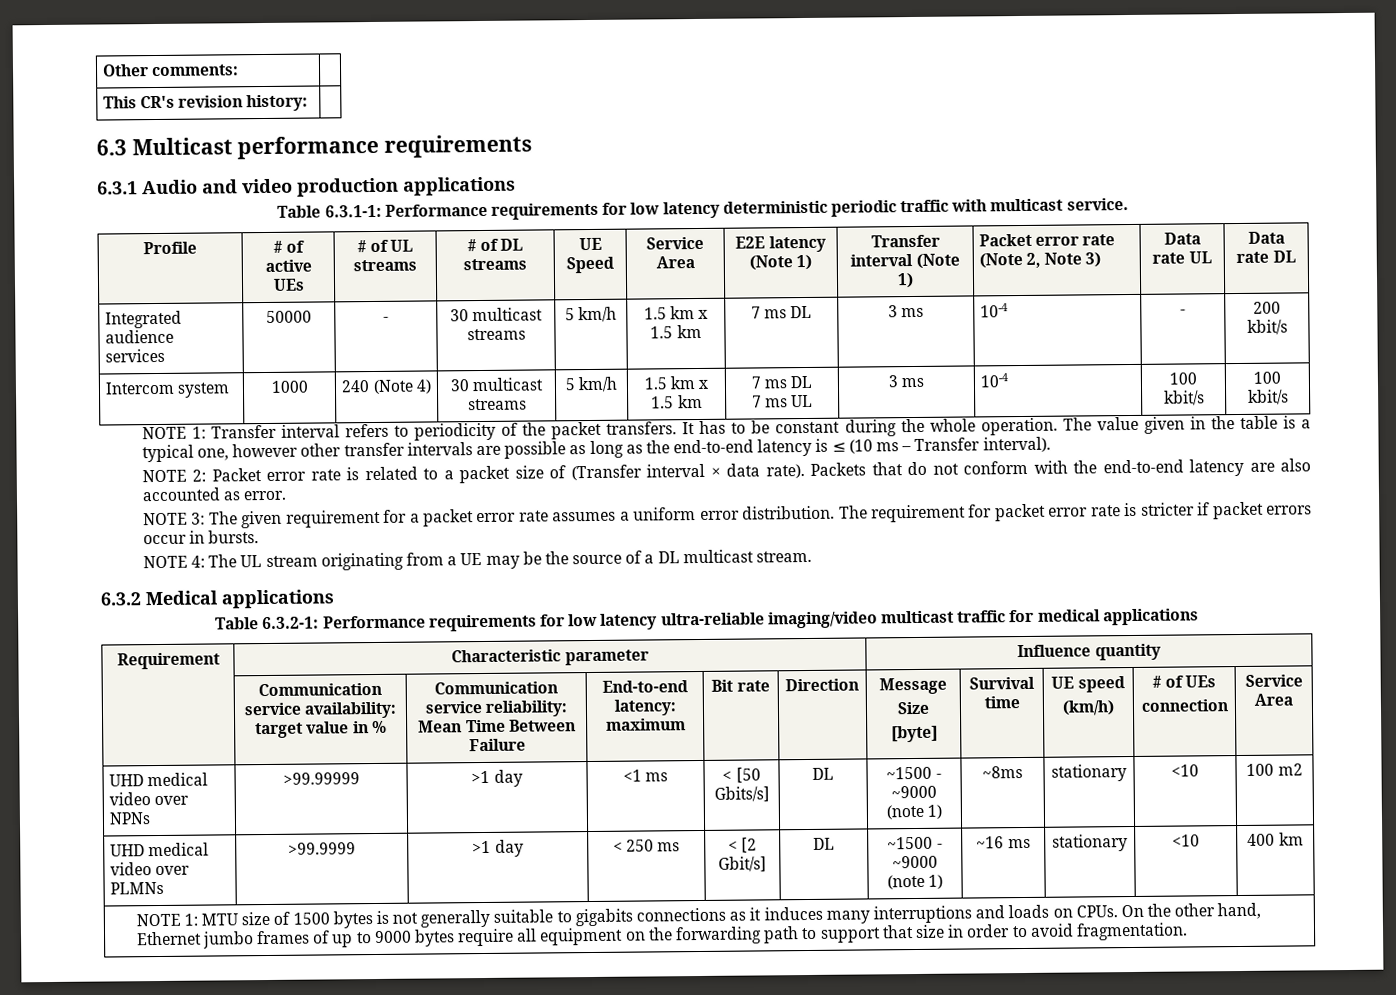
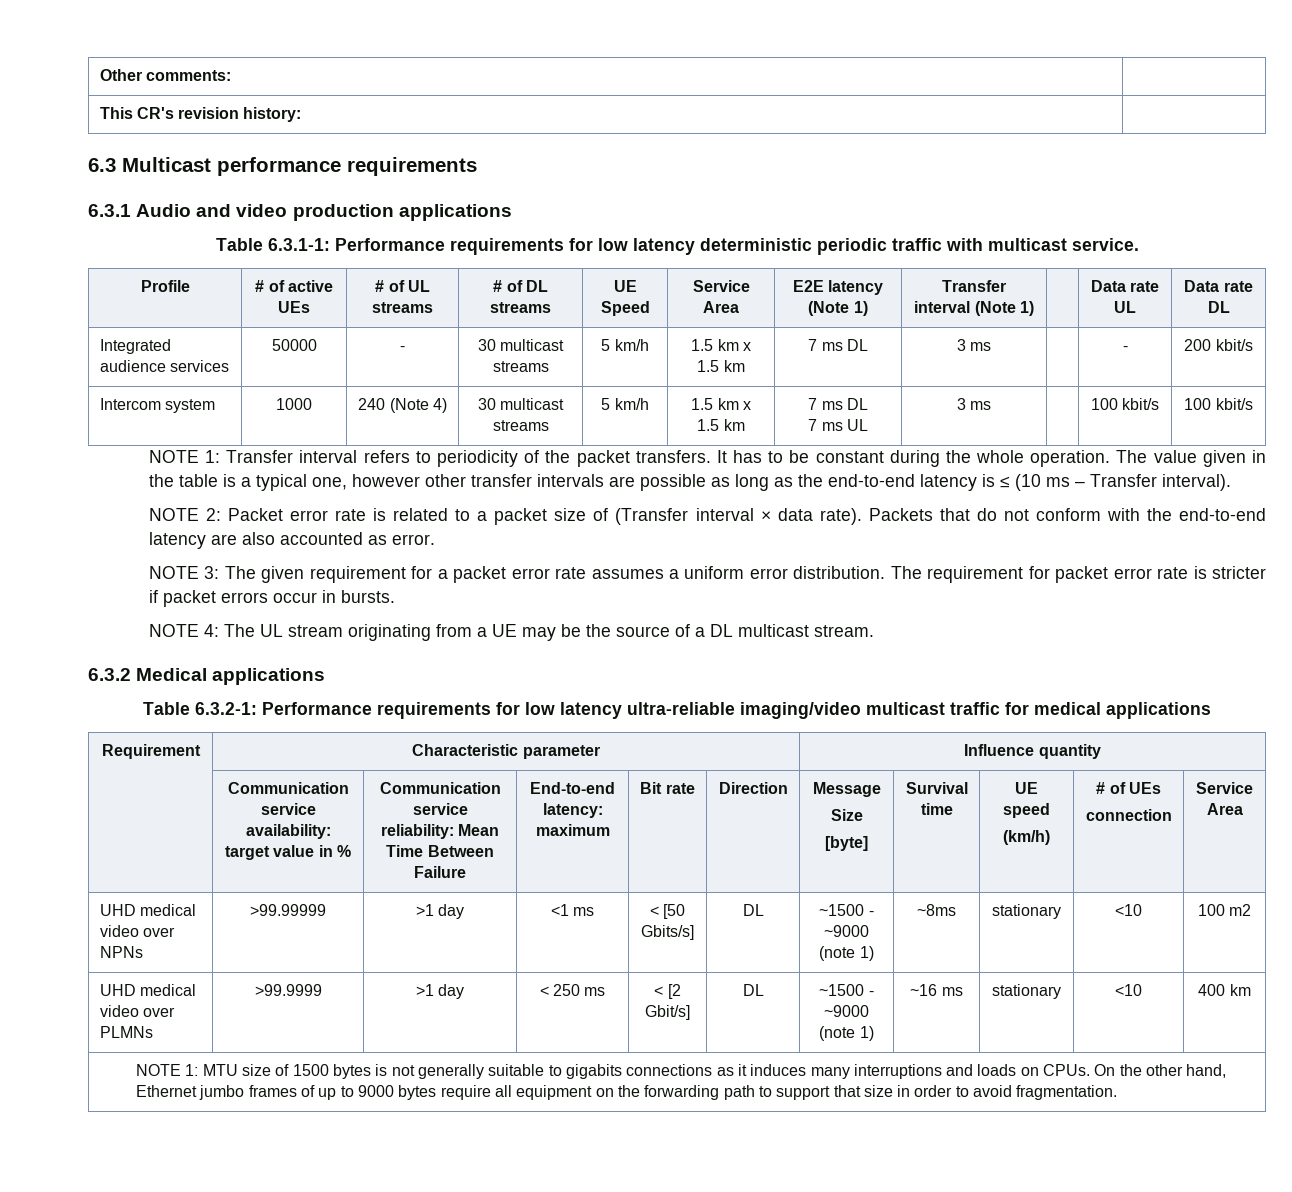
- Profile | # of active UEs | # of UL streams | # of DL streams | UE Speed | Service Area | E2E latency (Note 1) | Transfer interval (Note 1) | Packet error rate (Note 2, Note 3) | Data rate UL | Data rate DL
+ Profile | # of active UEs | # of UL streams | # of DL streams | UE Speed | Service Area | E2E latency (Note 1) | Transfer interval (Note 1) | | Data rate UL | Data rate DL
- Integrated audience services | 50000 | - | 30 multicast streams | 5 km/h | 1.5 km x 1.5 km | 7 ms DL | 3 ms | 10-4 | - | 200 kbit/s
+ Integrated audience services | 50000 | - | 30 multicast streams | 5 km/h | 1.5 km x 1.5 km | 7 ms DL | 3 ms | | - | 200 kbit/s
  Intercom system | 1000 | 240 (Note 4) | 30 multicast streams | 5 km/h | 1.5 km x 1.5 km | 7 ms DL
- 7 ms UL | 3 ms | 10-4 | 100 kbit/s | 100 kbit/s
+ 7 ms UL | 3 ms | | 100 kbit/s | 100 kbit/s

